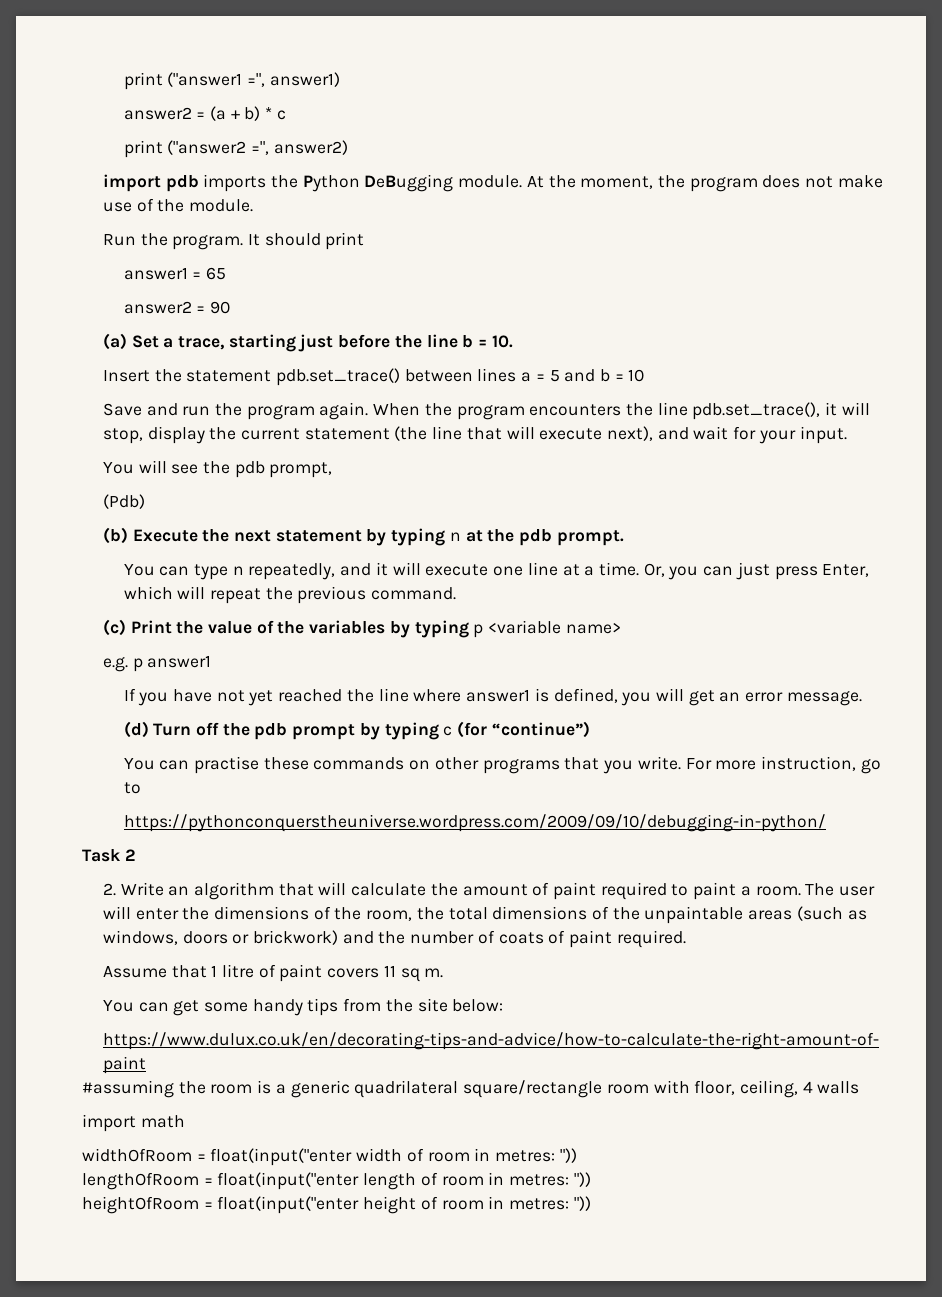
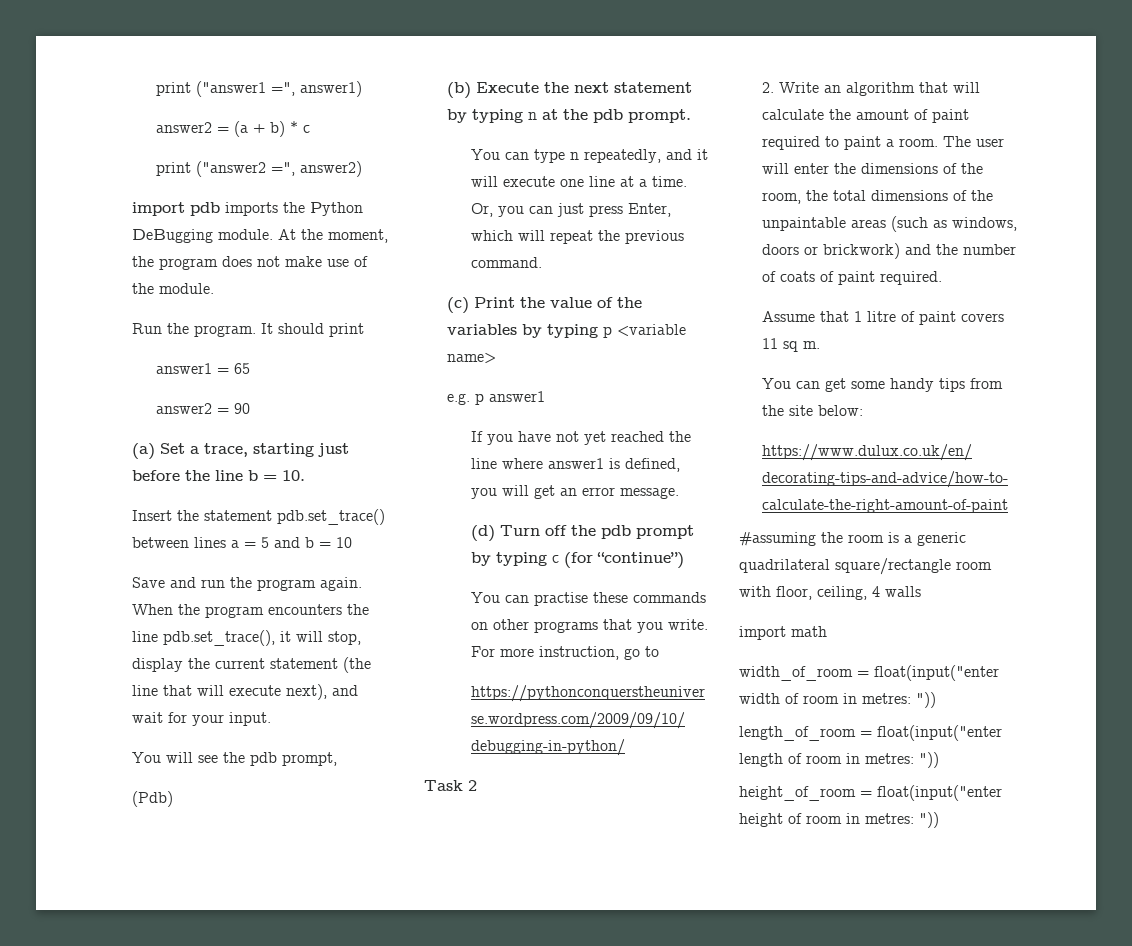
- widthOfRoom = float(input("enter width of room in metres: "))
+ width_of_room = float(input("enter width of room in metres: "))
- lengthOfRoom = float(input("enter length of room in metres: "))
+ length_of_room = float(input("enter length of room in metres: "))
- heightOfRoom = float(input("enter height of room in metres: "))
+ height_of_room = float(input("enter height of room in metres: "))

